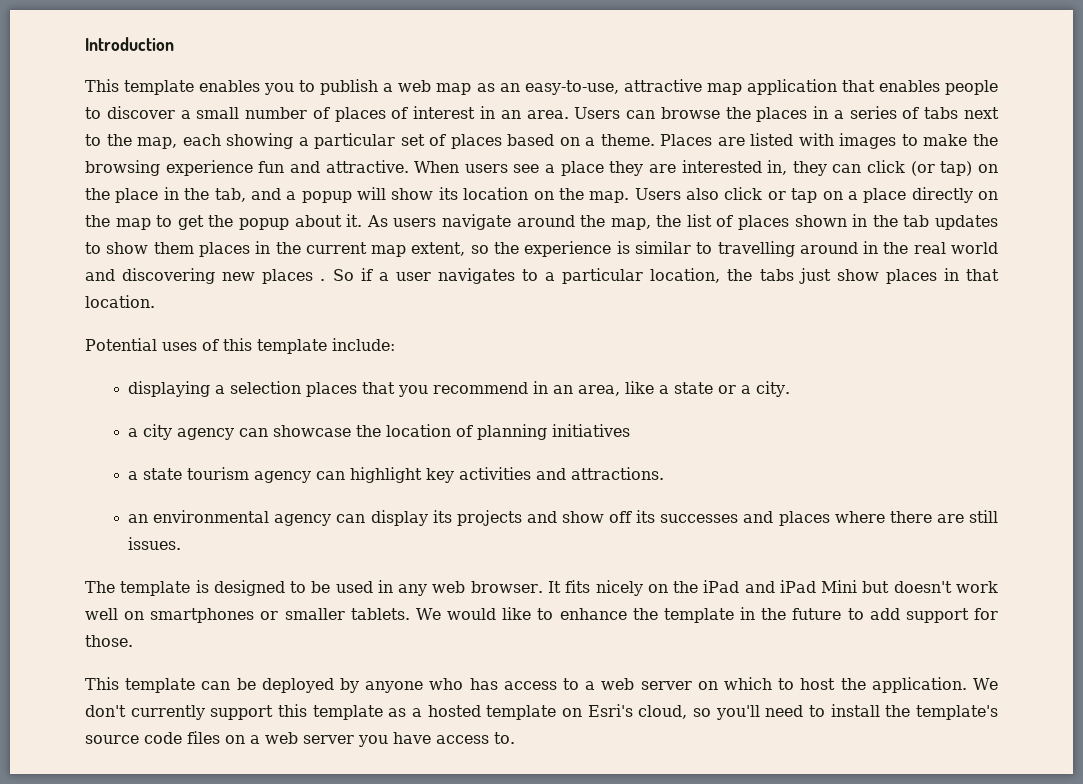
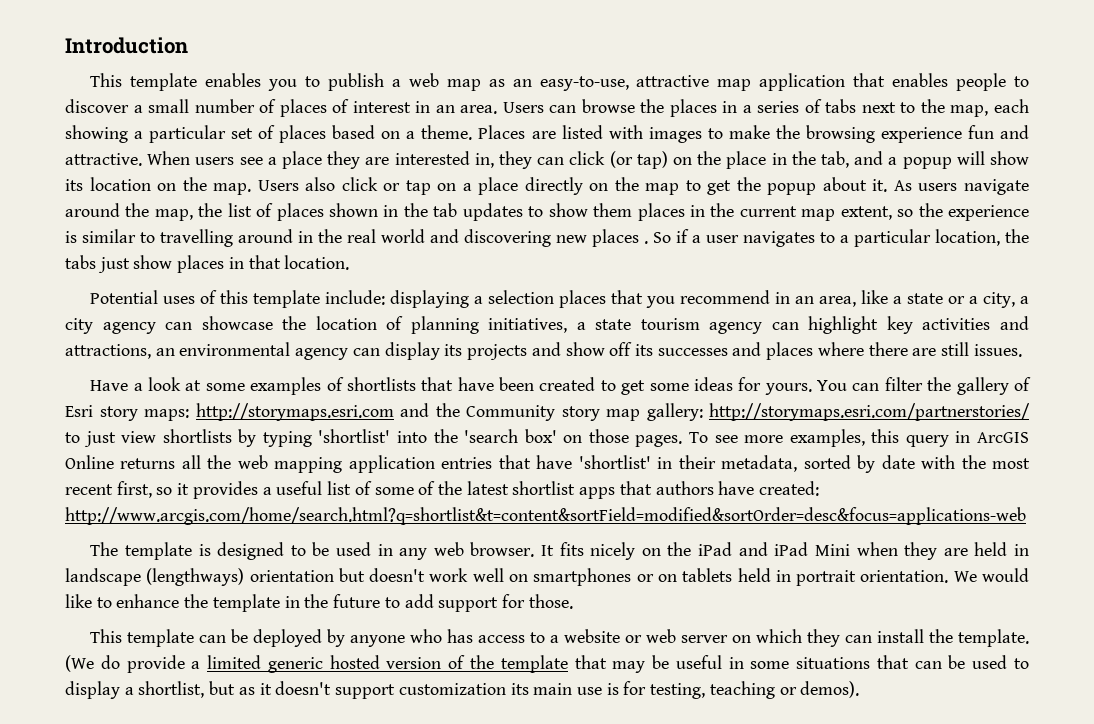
- Potential uses of this template include:
- displaying a selection places that you recommend in an area, like a state or a city.
- a city agency can showcase the location of planning initiatives
- a state tourism agency can highlight key activities and attractions.
- an environmental agency can display its projects and show off its successes and places where there are still issues.
+ Potential uses of this template include: displaying a selection places that you recommend in an area, like a state or a city, a city agency can showcase the location of planning initiatives, a state tourism agency can highlight key activities and attractions, an environmental agency can display its projects and show off its successes and places where there are still issues.
+ Have a look at some examples of shortlists that have been created to get some ideas for yours. You can filter the gallery of Esri story maps: http://storymaps.esri.com and the Community story map gallery: http://storymaps.esri.com/partnerstories/ to just view shortlists by typing 'shortlist' into the 'search box' on those pages. To see more examples, this query in ArcGIS Online returns all the web mapping application entries that have 'shortlist' in their metadata, sorted by date with the most recent first, so it provides a useful list of some of the latest shortlist apps that authors have created: http://www.arcgis.com/home/search.html?q=shortlist&t=content&sortField=modified&sortOrder=desc&focus=applications-web
- It fits nicely on the iPad and iPad Mini but doesn't work well on smartphones or smaller tablets.
+ It fits nicely on the iPad and iPad Mini when they are held in landscape (lengthways) orientation but doesn't work well on smartphones or on tablets held in portrait orientation.
- This template can be deployed by anyone who has access to a web server on which to host the application. We don't currently support this template as a hosted template on Esri's cloud, so you'll need to install the template's source code files on a web server you have access to.
+ This template can be deployed by anyone who has access to a website or web server on which they can install the template. (We do provide a limited generic hosted version of the template that may be useful in some situations that can be used to display a shortlist, but as it doesn't support customization its main use is for testing, teaching or demos).

